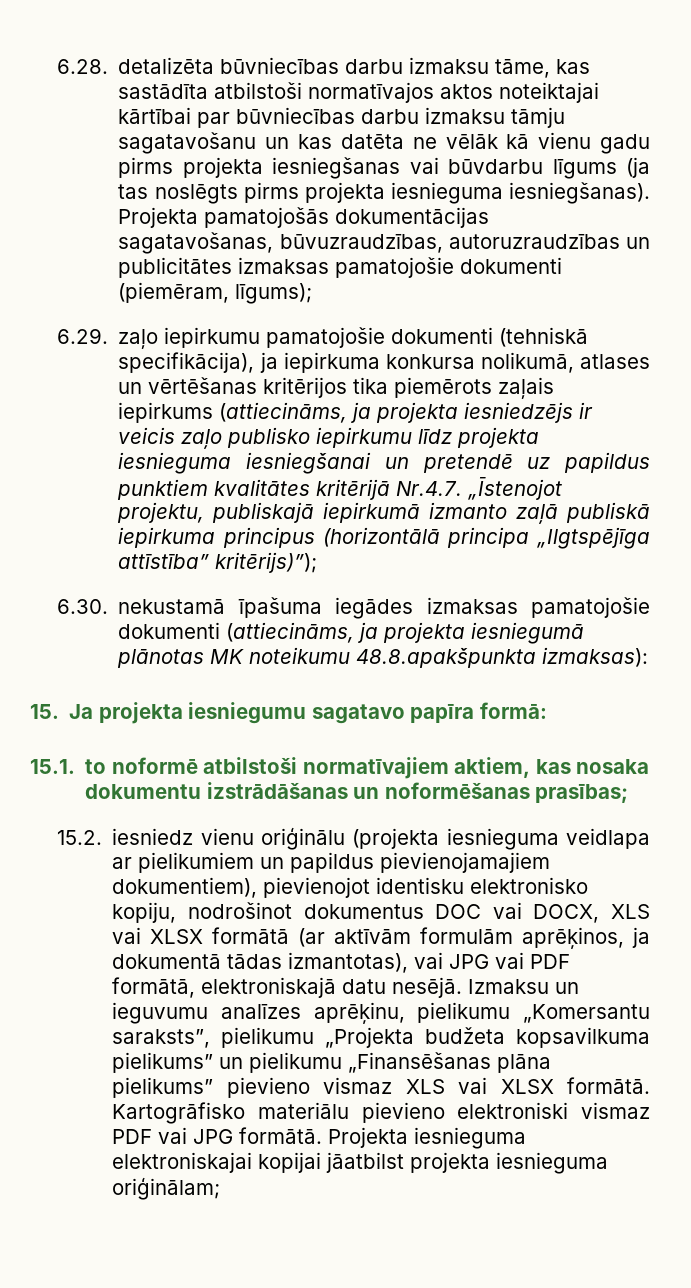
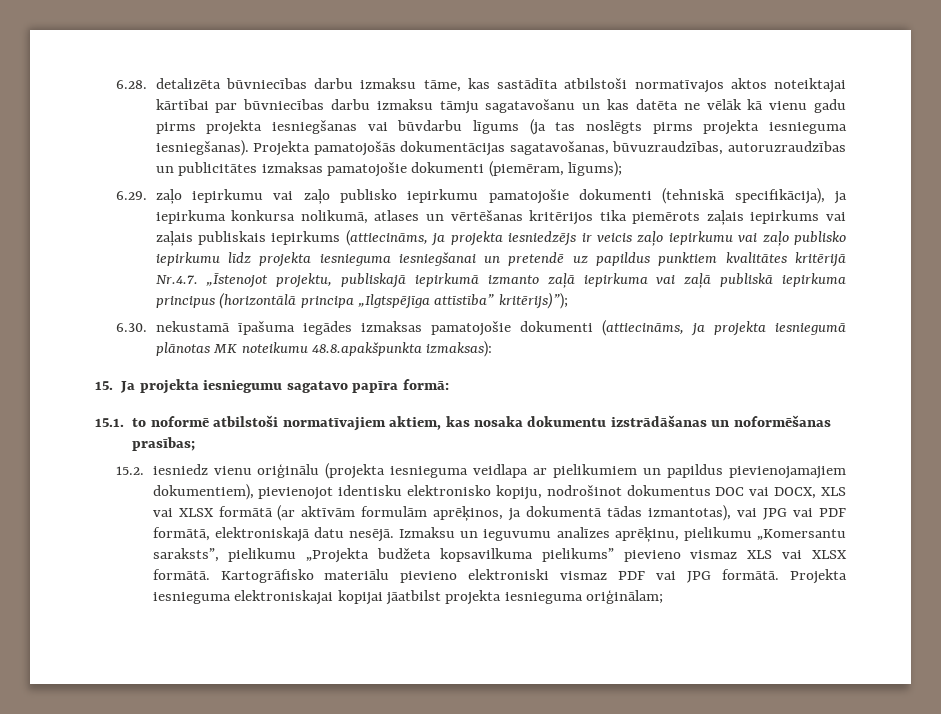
- 6.29. zaļo iepirkumu pamatojošie dokumenti (tehniskā specifikācija), ja iepirkuma konkursa nolikumā, atlases un vērtēšanas kritērijos tika piemērots zaļais iepirkums (attiecināms, ja projekta iesniedzējs ir veicis zaļo publisko iepirkumu līdz projekta iesnieguma iesniegšanai un pretendē uz papildus punktiem kvalitātes kritērijā Nr.4.7. „Īstenojot projektu, publiskajā iepirkumā izmanto zaļā publiskā iepirkuma principus (horizontālā principa „Ilgtspējīga attīstība” kritērijs)”);
+ 6.29. zaļo iepirkumu vai zaļo publisko iepirkumu pamatojošie dokumenti (tehniskā specifikācija), ja iepirkuma konkursa nolikumā, atlases un vērtēšanas kritērijos tika piemērots zaļais iepirkums vai zaļais publiskais iepirkums (attiecināms, ja projekta iesniedzējs ir veicis zaļo iepirkumu vai zaļo publisko iepirkumu līdz projekta iesnieguma iesniegšanai un pretendē uz papildus punktiem kvalitātes kritērijā Nr.4.7. „Īstenojot projektu, publiskajā iepirkumā izmanto zaļā iepirkuma vai zaļā publiskā iepirkuma principus (horizontālā principa „Ilgtspējīga attīstība” kritērijs)”);
- Izmaksu un ieguvumu analīzes aprēķinu, pielikumu „Komersantu saraksts”, pielikumu „Projekta budžeta kopsavilkuma pielikums” un pielikumu „Finansēšanas plāna pielikums” pievieno vismaz XLS vai XLSX formātā.
+ Izmaksu un ieguvumu analīzes aprēķinu, pielikumu „Komersantu saraksts”, pielikumu „Projekta budžeta kopsavilkuma pielikums” pievieno vismaz XLS vai XLSX formātā.

